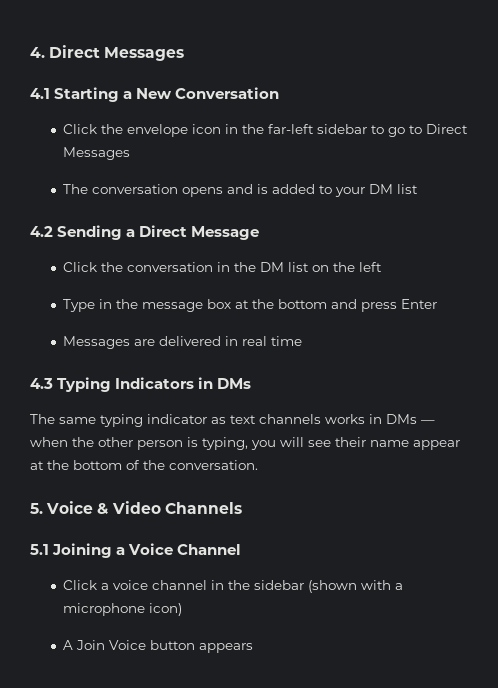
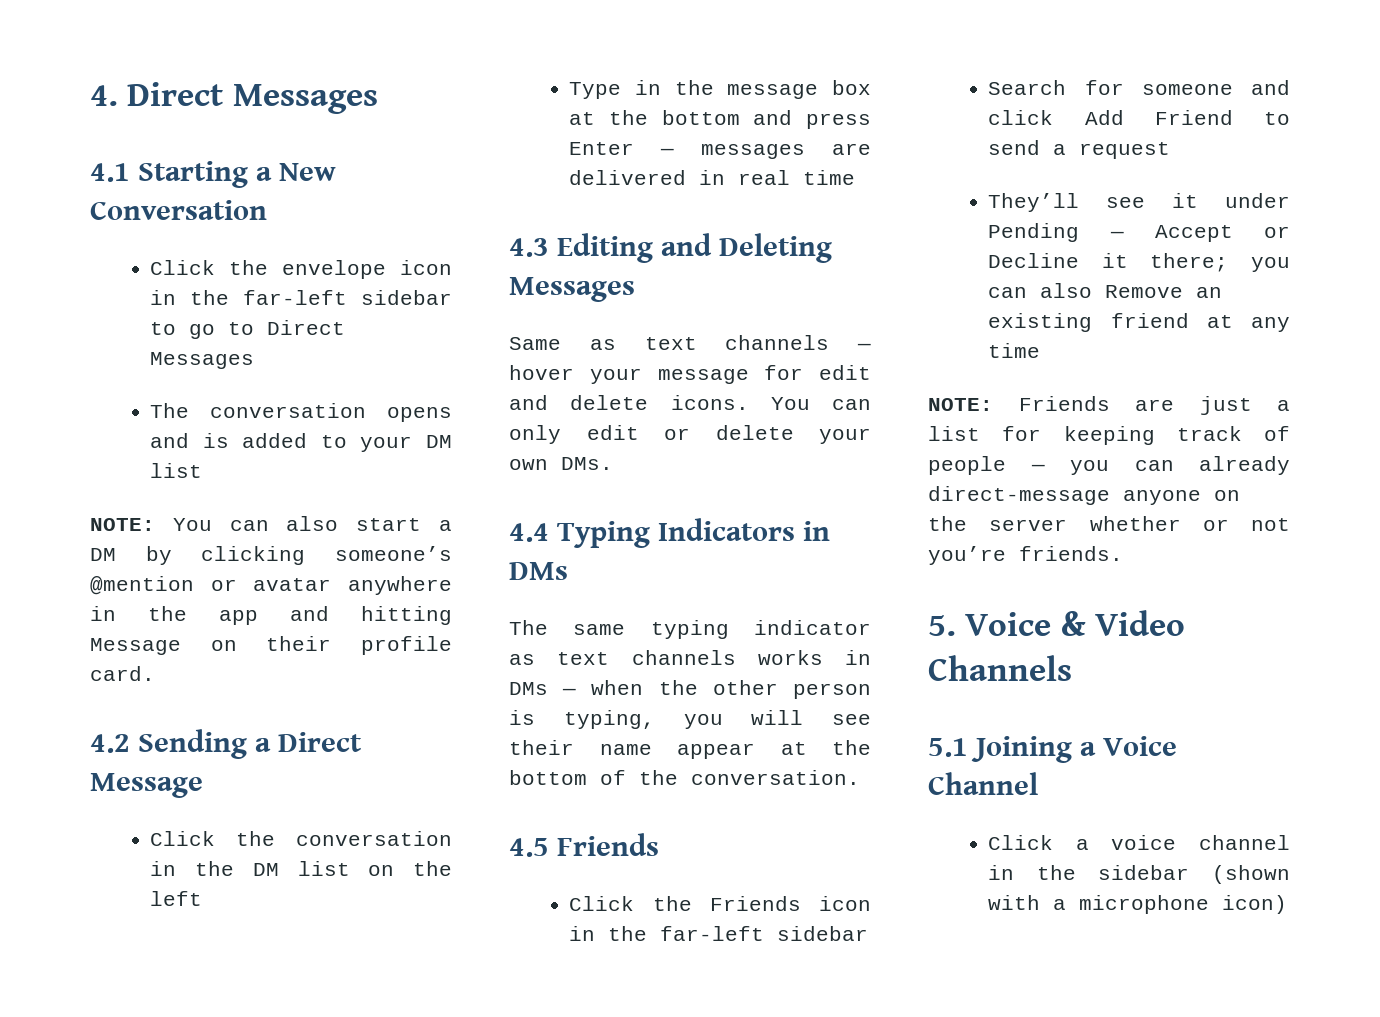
+ NOTE: You can also start a DM by clicking someone’s @mention or avatar anywhere in the app and hitting Message on their profile card.
- Type in the message box at the bottom and press Enter
- Messages are delivered in real time
+ Type in the message box at the bottom and press Enter — messages are delivered in real time
- 4.3 Typing Indicators in DMs
+ 4.3 Editing and Deleting Messages
+ Same as text channels — hover your message for edit and delete icons. You can only edit or delete your own DMs.
+ 4.4 Typing Indicators in DMs
+ 4.5 Friends
+ Click the Friends icon in the far-left sidebar
+ Search for someone and click Add Friend to send a request
+ They’ll see it under Pending — Accept or Decline it there; you can also Remove an existing friend at any time
+ NOTE: Friends are just a list for keeping track of people — you can already direct-message anyone on the server whether or not you’re friends.
- A Join Voice button appears

